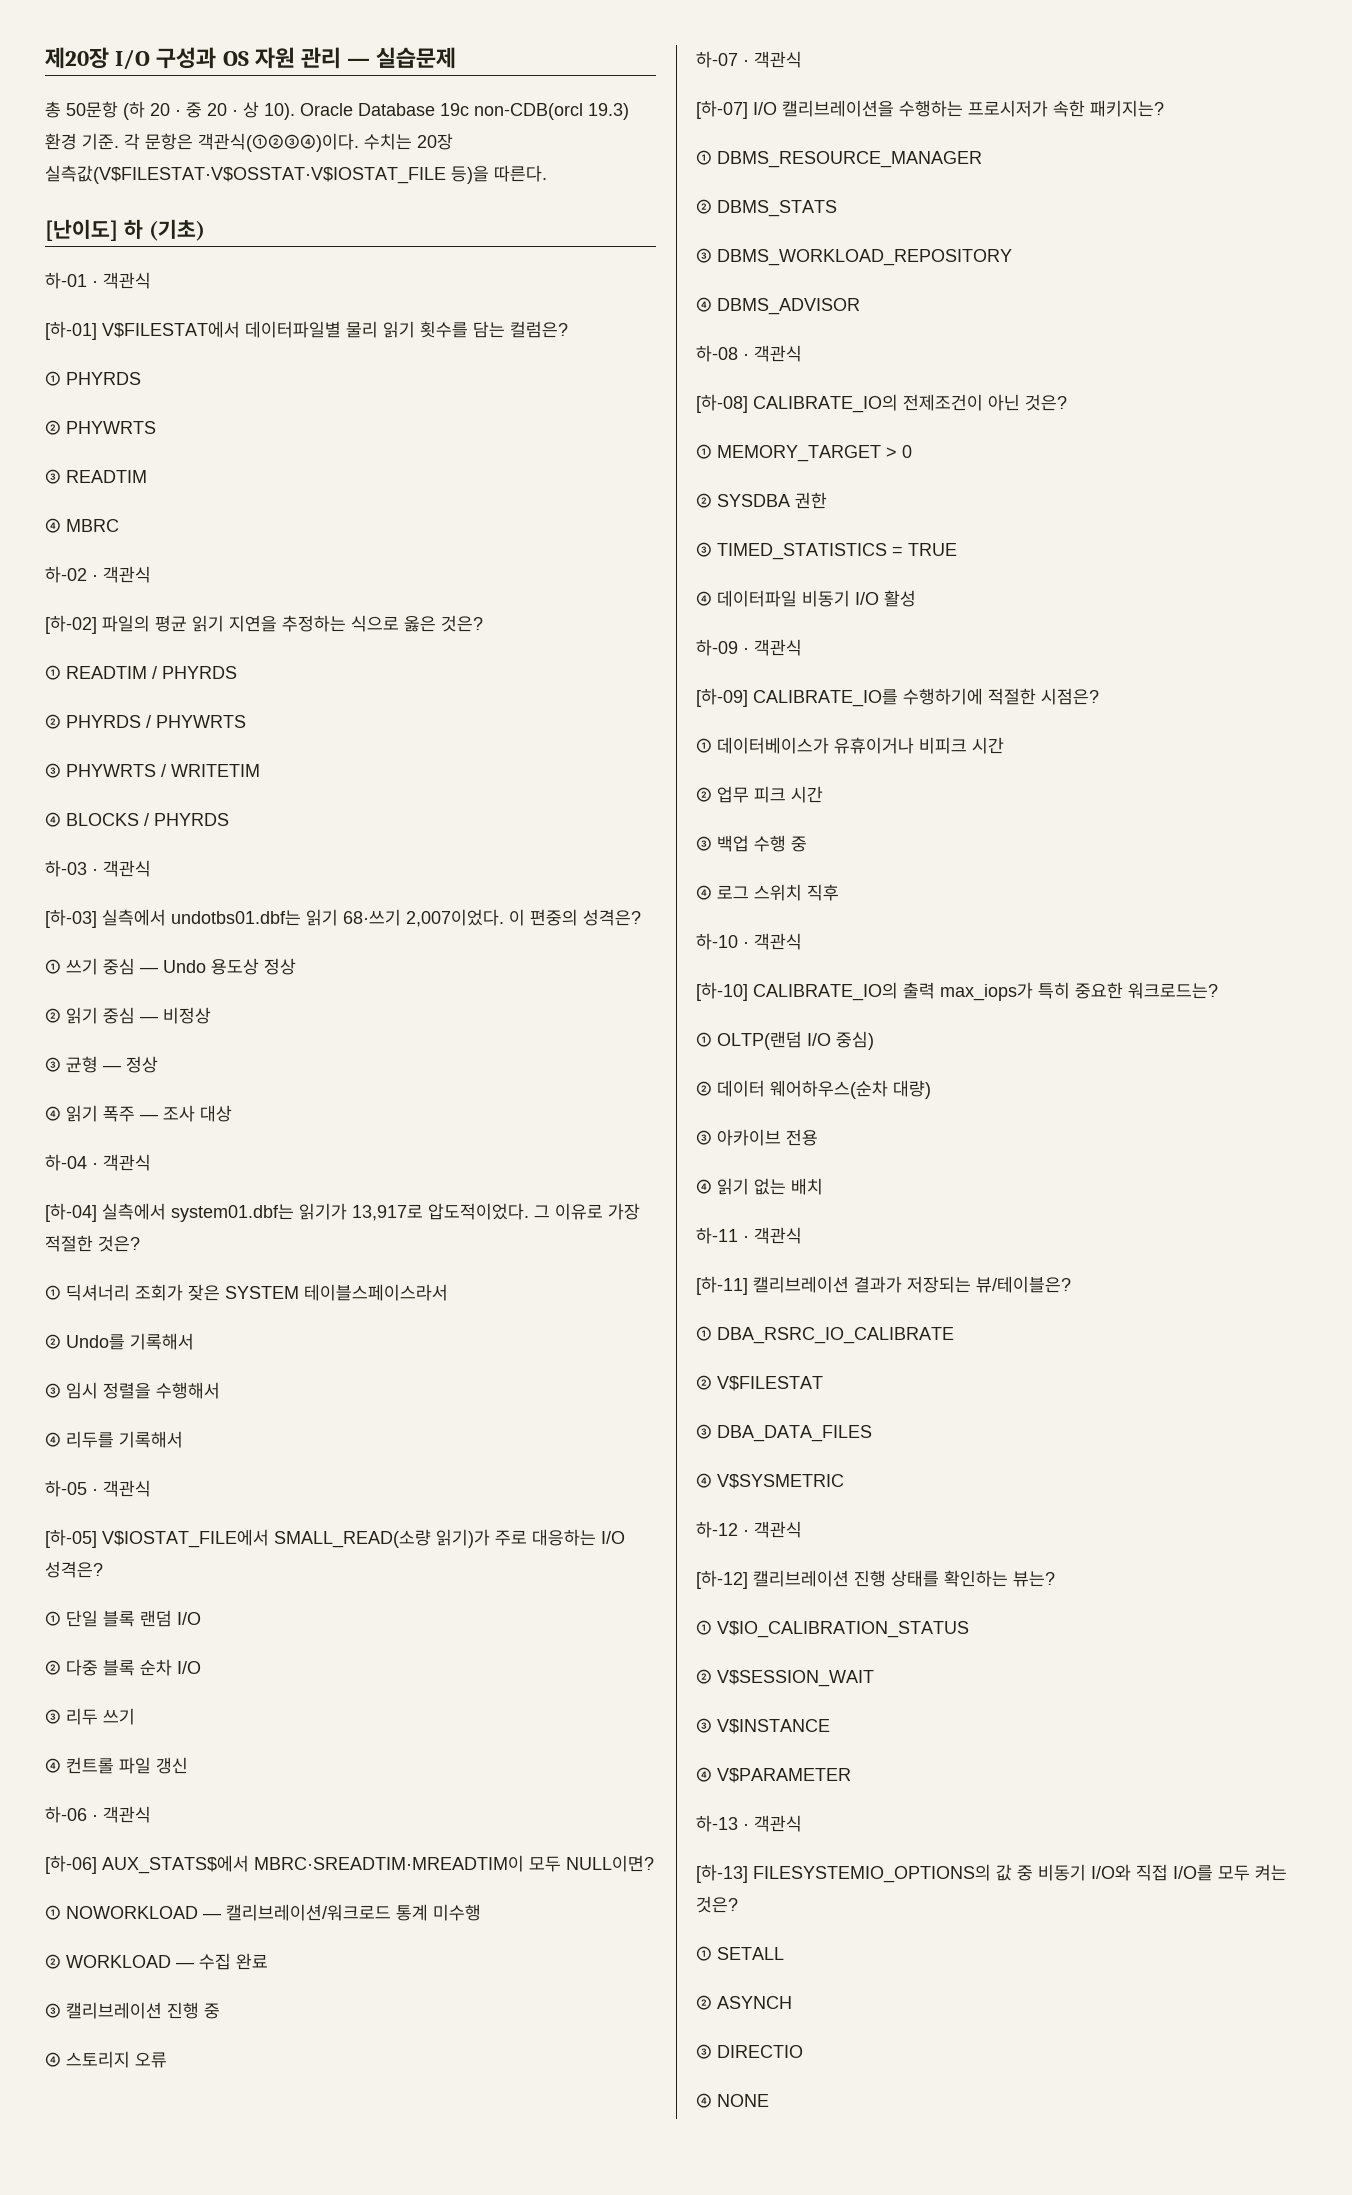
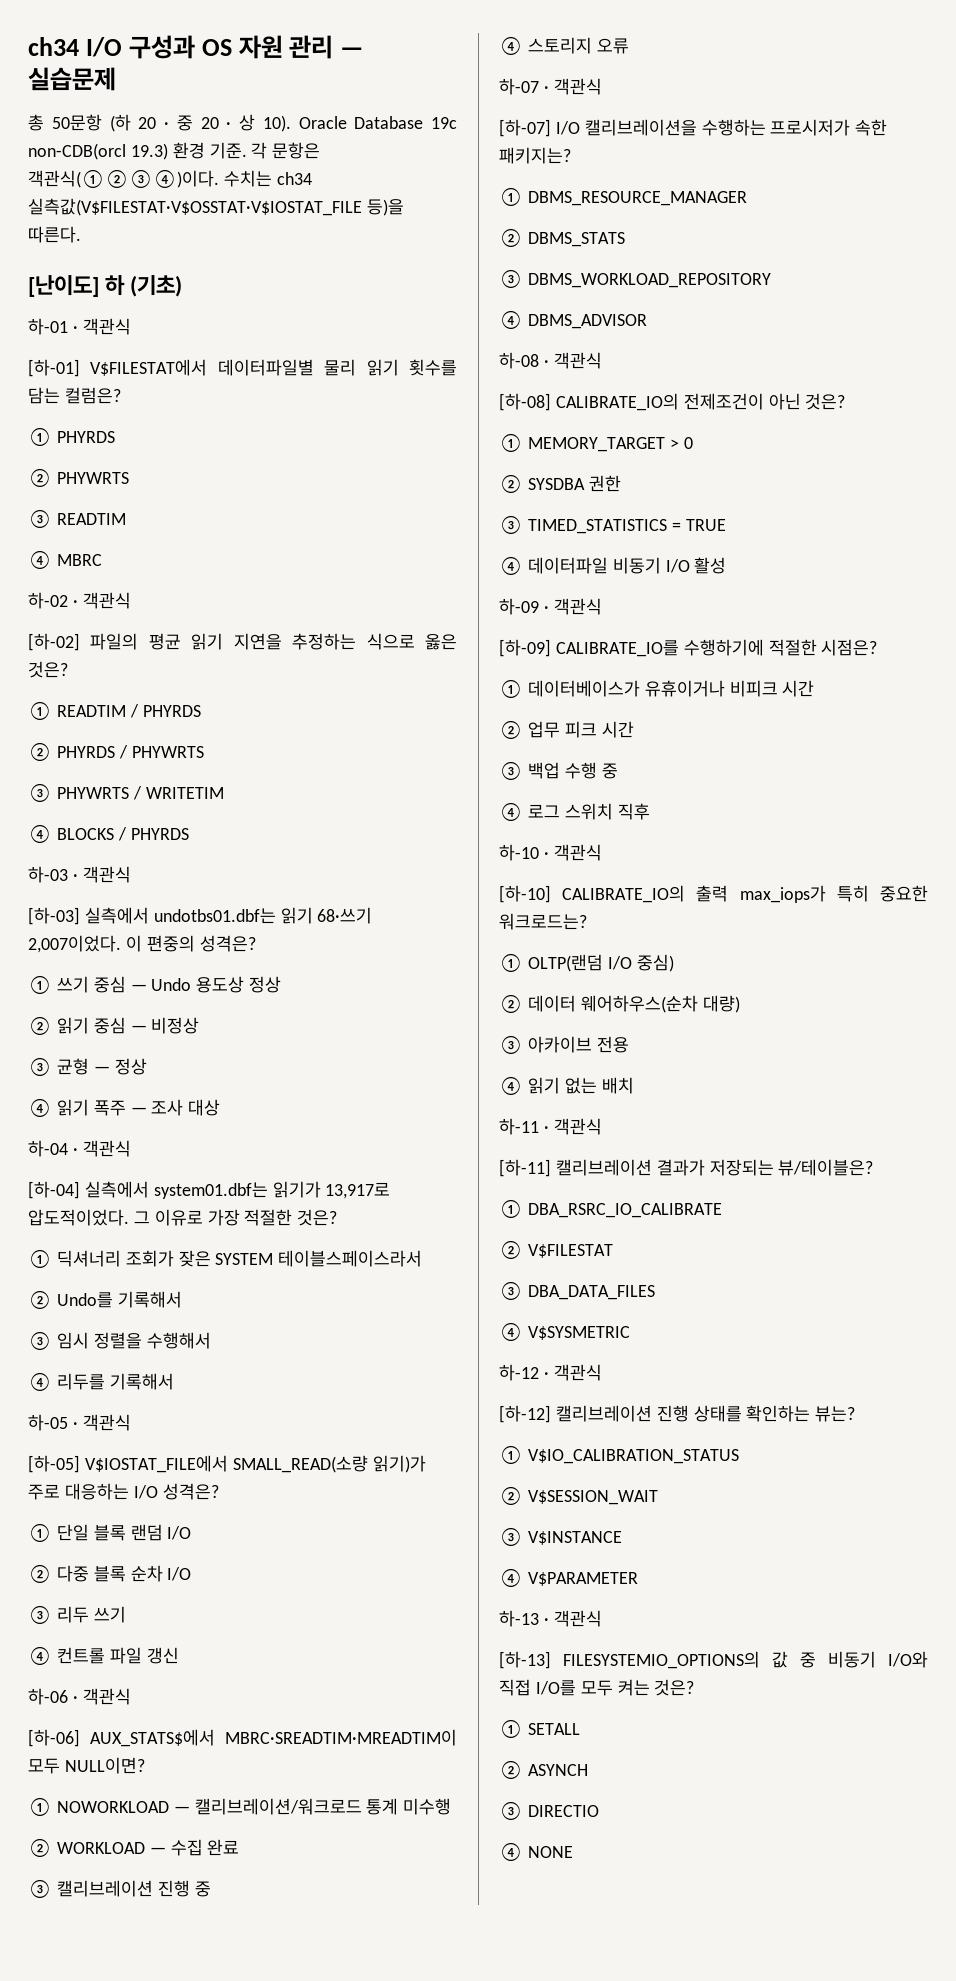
- 제20장 I/O 구성과 OS 자원 관리 — 실습문제
+ ch34 I/O 구성과 OS 자원 관리 — 실습문제
- 수치는 20장 실측값(V$FILESTAT·V$OSSTAT·V$IOSTAT_FILE 등)을 따른다.
+ 수치는 ch34 실측값(V$FILESTAT·V$OSSTAT·V$IOSTAT_FILE 등)을 따른다.

